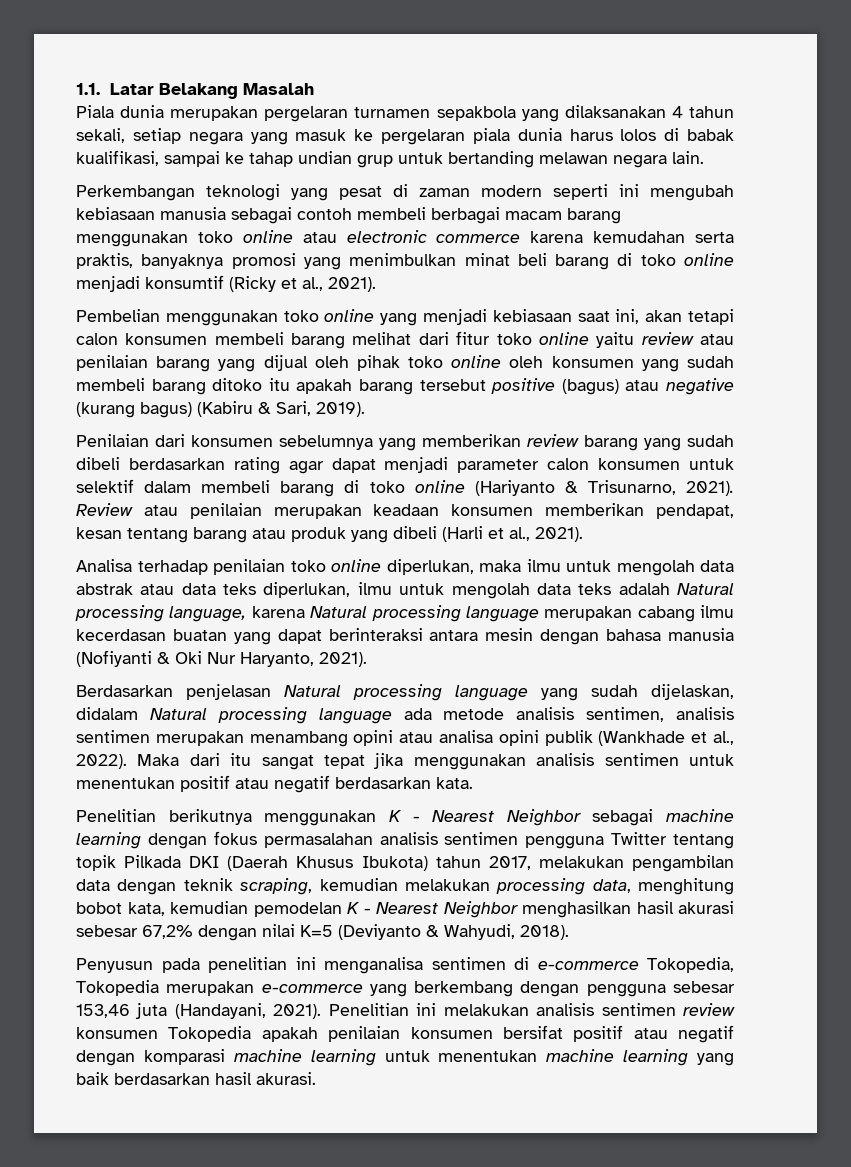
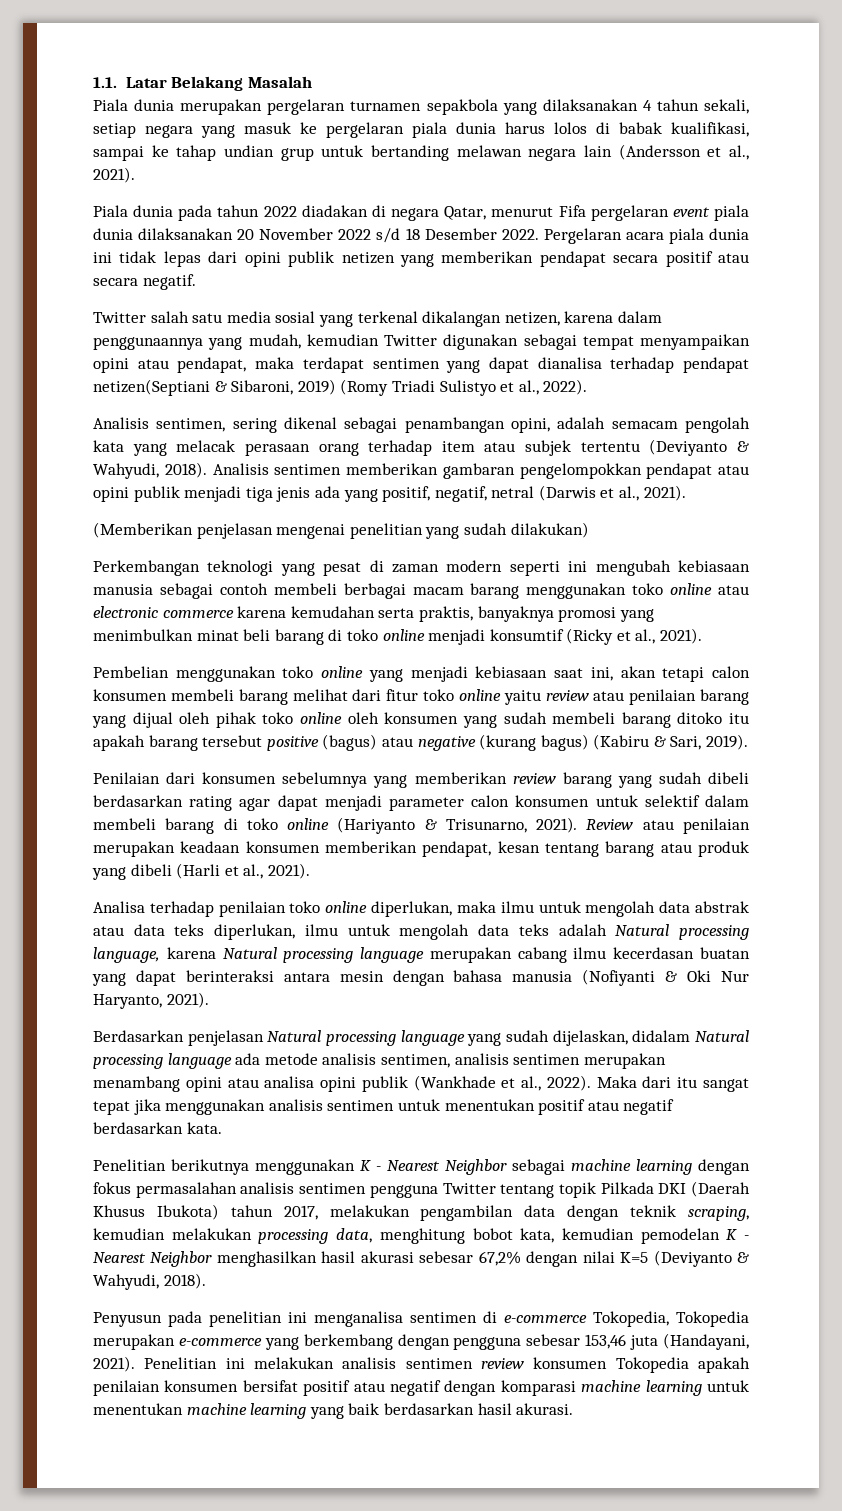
- Piala dunia merupakan pergelaran turnamen sepakbola yang dilaksanakan 4 tahun sekali, setiap negara yang masuk ke pergelaran piala dunia harus lolos di babak kualifikasi, sampai ke tahap undian grup untuk bertanding melawan negara lain.
+ Piala dunia merupakan pergelaran turnamen sepakbola yang dilaksanakan 4 tahun sekali, setiap negara yang masuk ke pergelaran piala dunia harus lolos di babak kualifikasi, sampai ke tahap undian grup untuk bertanding melawan negara lain (Andersson et al., 2021).
+ Piala dunia pada tahun 2022 diadakan di negara Qatar, menurut Fifa pergelaran event piala dunia dilaksanakan 20 November 2022 s/d 18 Desember 2022. Pergelaran acara piala dunia ini tidak lepas dari opini publik netizen yang memberikan pendapat secara positif atau secara negatif.
+ Twitter salah satu media sosial yang terkenal dikalangan netizen, karena dalam penggunaannya yang mudah, kemudian Twitter digunakan sebagai tempat menyampaikan opini atau pendapat, maka terdapat sentimen yang dapat dianalisa terhadap pendapat netizen(Septiani & Sibaroni, 2019) (Romy Triadi Sulistyo et al., 2022).
+ Analisis sentimen, sering dikenal sebagai penambangan opini, adalah semacam pengolah kata yang melacak perasaan orang terhadap item atau subjek tertentu (Deviyanto & Wahyudi, 2018). Analisis sentimen memberikan gambaran pengelompokkan pendapat atau opini publik menjadi tiga jenis ada yang positif, negatif, netral (Darwis et al., 2021).
+ (Memberikan penjelasan mengenai penelitian yang sudah dilakukan)

